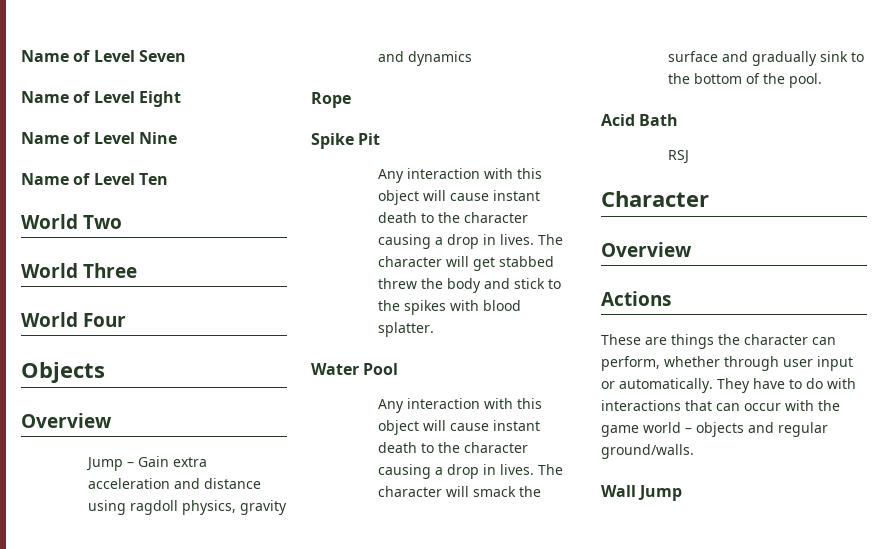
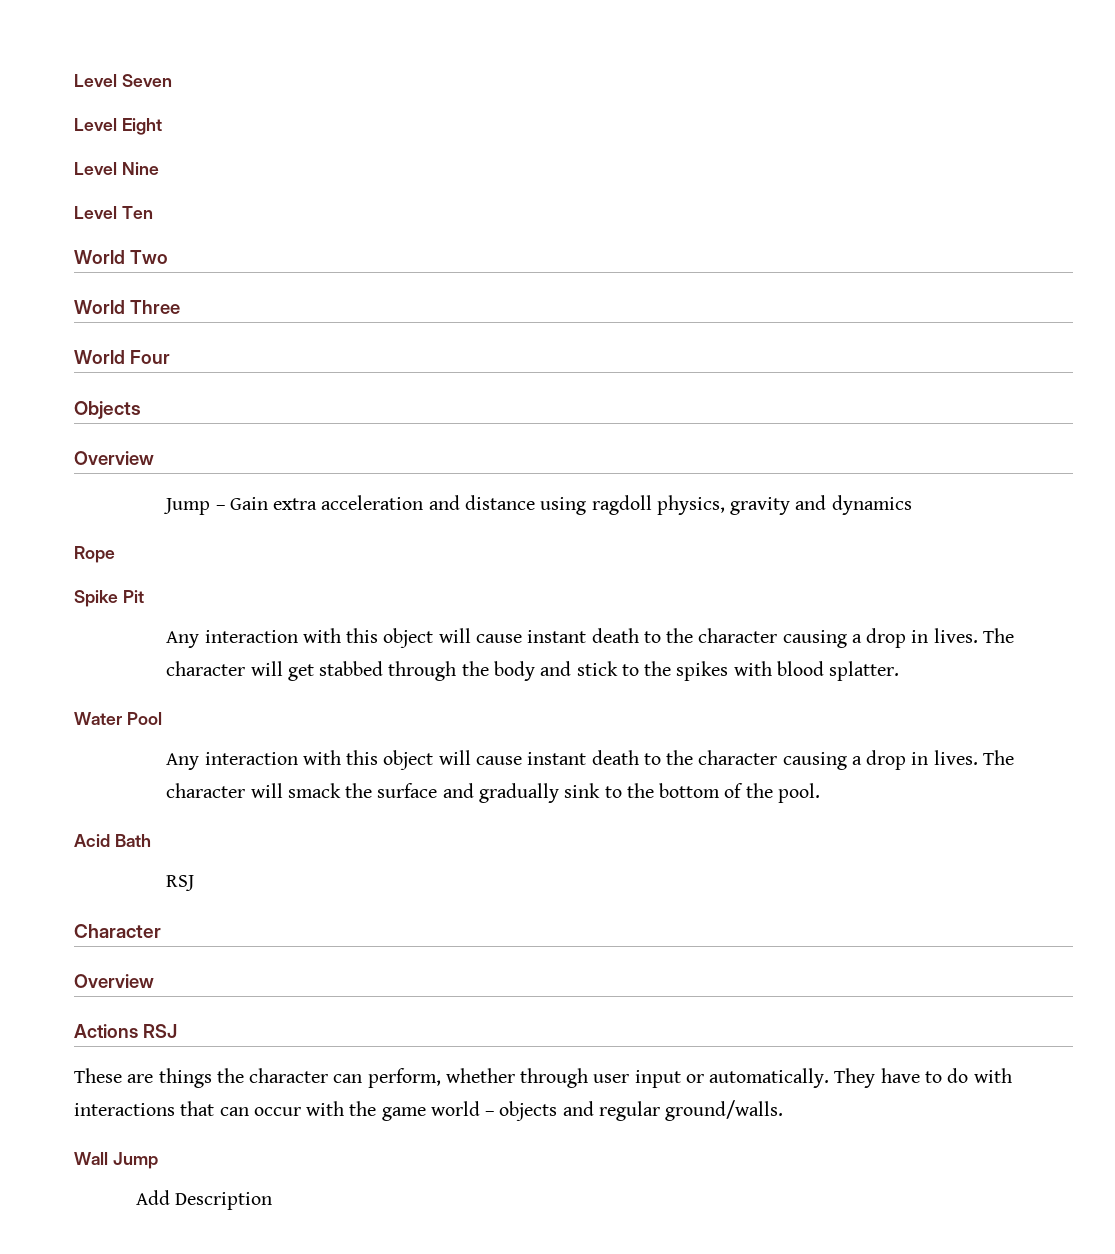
- Name of Level Seven
+ Level Seven
- Name of Level Eight
+ Level Eight
- Name of Level Nine
+ Level Nine
- Name of Level Ten
+ Level Ten
- The character will get stabbed threw the body and stick to the spikes with blood splatter.
+ The character will get stabbed through the body and stick to the spikes with blood splatter.
- Actions
+ Actions RSJ
+ Add Description

